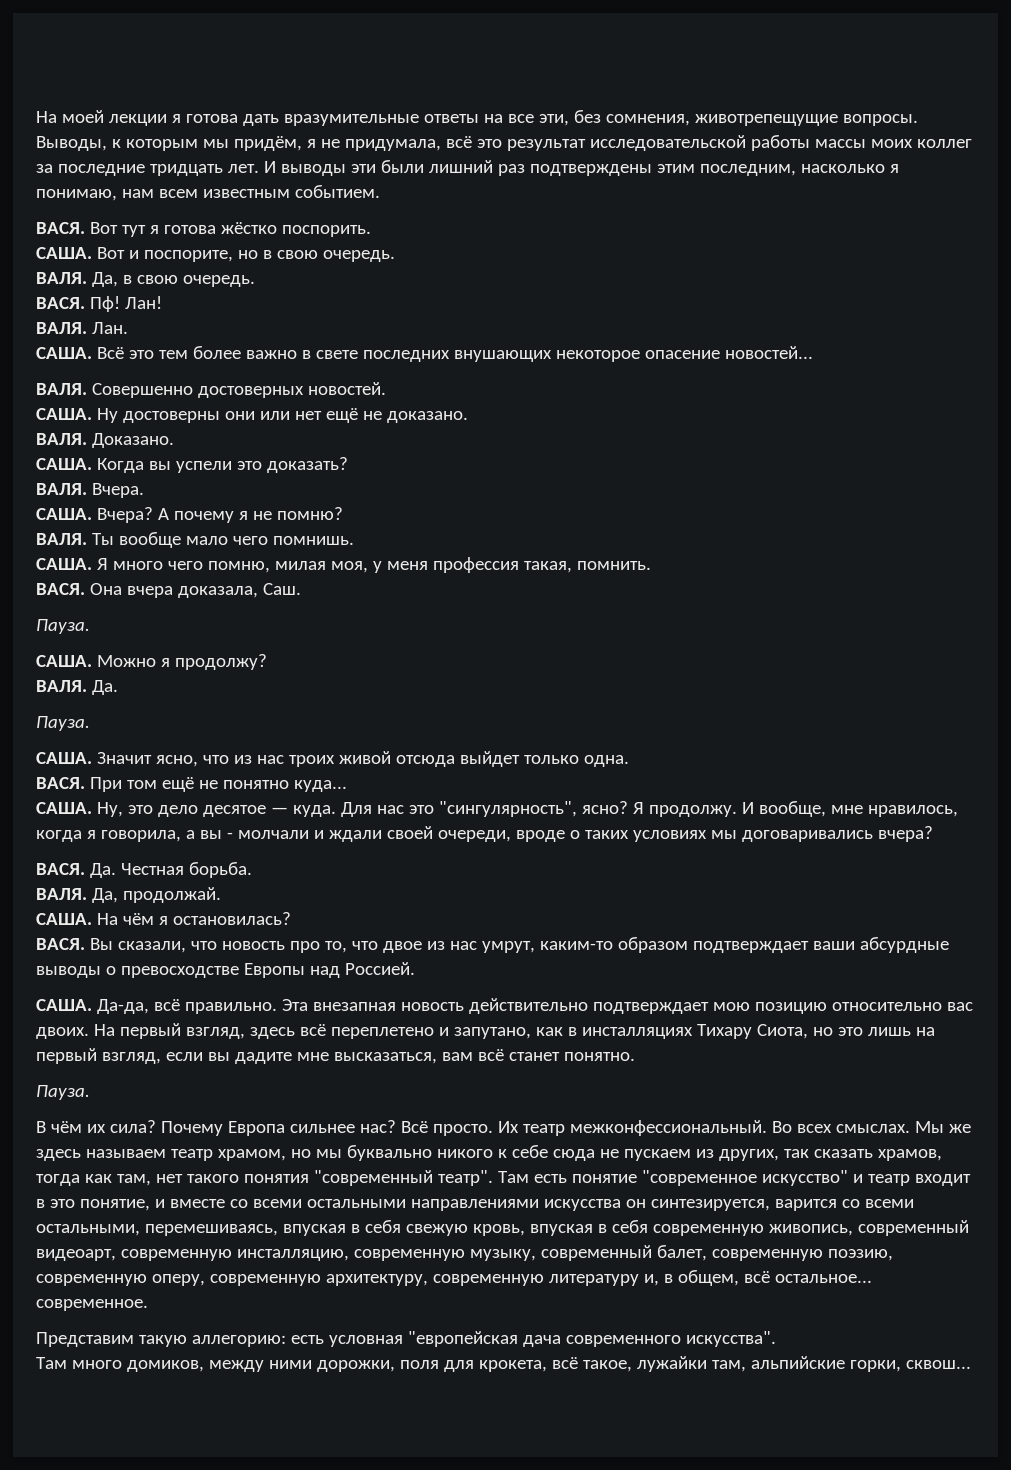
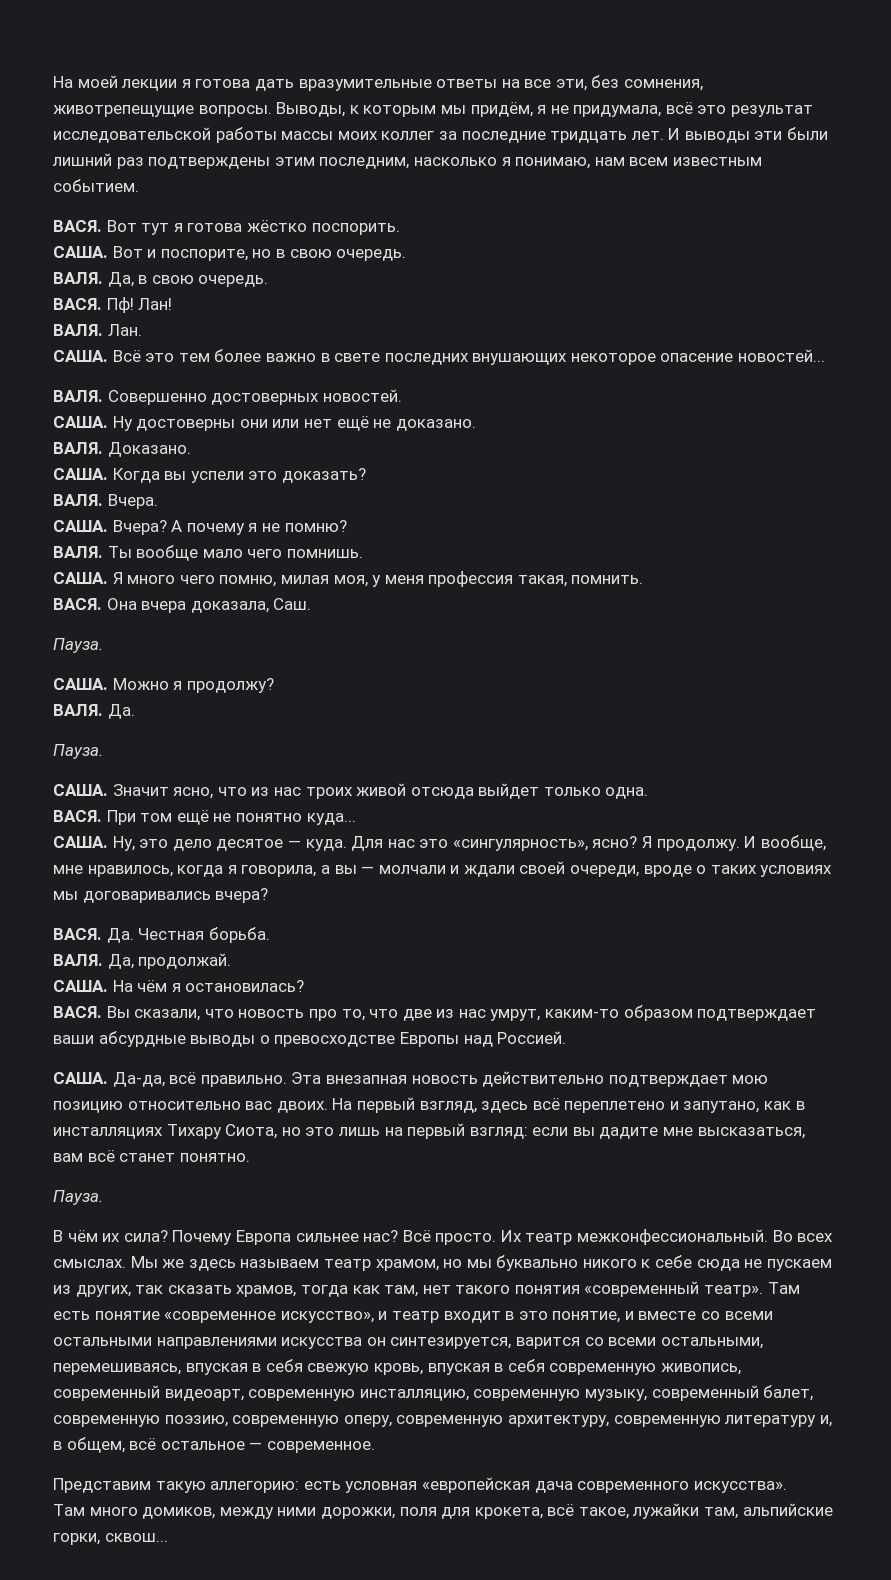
- Для нас это "сингулярность", ясно?
+ Для нас это «сингулярность», ясно?
- И вообще, мне нравилось, когда я говорила, а вы - молчали и ждали своей очереди, вроде о таких условиях мы договаривались вчера?
+ И вообще, мне нравилось, когда я говорила, а вы — молчали и ждали своей очереди, вроде о таких условиях мы договаривались вчера?
- Вы сказали, что новость про то, что двое из нас умрут, каким-то образом подтверждает ваши абсурдные выводы о превосходстве Европы над Россией.
+ Вы сказали, что новость про то, что две из нас умрут, каким-то образом подтверждает ваши абсурдные выводы о превосходстве Европы над Россией.
- На первый взгляд, здесь всё переплетено и запутано, как в инсталляциях Тихару Сиота, но это лишь на первый взгляд, если вы дадите мне высказаться, вам всё станет понятно.
+ На первый взгляд, здесь всё переплетено и запутано, как в инсталляциях Тихару Сиота, но это лишь на первый взгляд: если вы дадите мне высказаться, вам всё станет понятно.
- Мы же здесь называем театр храмом, но мы буквально никого к себе сюда не пускаем из других, так сказать храмов, тогда как там, нет такого понятия "современный театр".
+ Мы же здесь называем театр храмом, но мы буквально никого к себе сюда не пускаем из других, так сказать храмов, тогда как там, нет такого понятия «современный театр».
- Там есть понятие "современное искусство" и театр входит в это понятие, и вместе со всеми остальными направлениями искусства он синтезируется, варится со всеми остальными, перемешиваясь, впуская в себя свежую кровь, впуская в себя современную живопись, современный видеоарт, современную инсталляцию, современную музыку, современный балет, современную поэзию, современную оперу, современную архитектуру, современную литературу и, в общем, всё остальное... современное.
+ Там есть понятие «современное искусство», и театр входит в это понятие, и вместе со всеми остальными направлениями искусства он синтезируется, варится со всеми остальными, перемешиваясь, впуская в себя свежую кровь, впуская в себя современную живопись, современный видеоарт, современную инсталляцию, современную музыку, современный балет, современную поэзию, современную оперу, современную архитектуру, современную литературу и, в общем, всё остальное — современное.
- Представим такую аллегорию: есть условная "европейская дача современного искусства".
+ Представим такую аллегорию: есть условная «европейская дача современного искусства».

